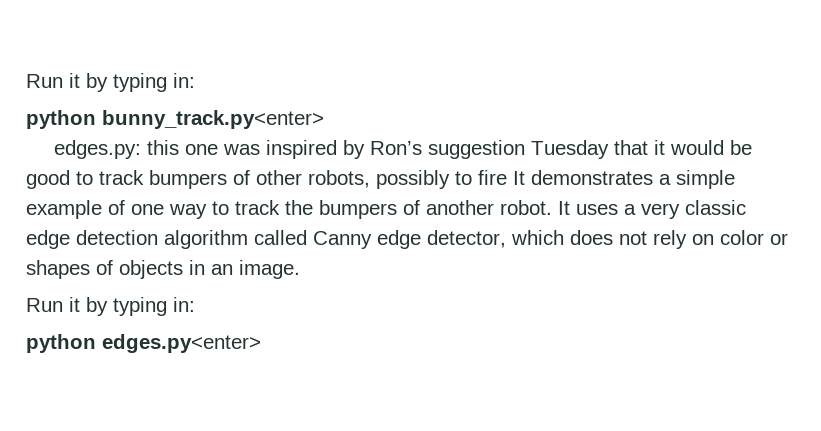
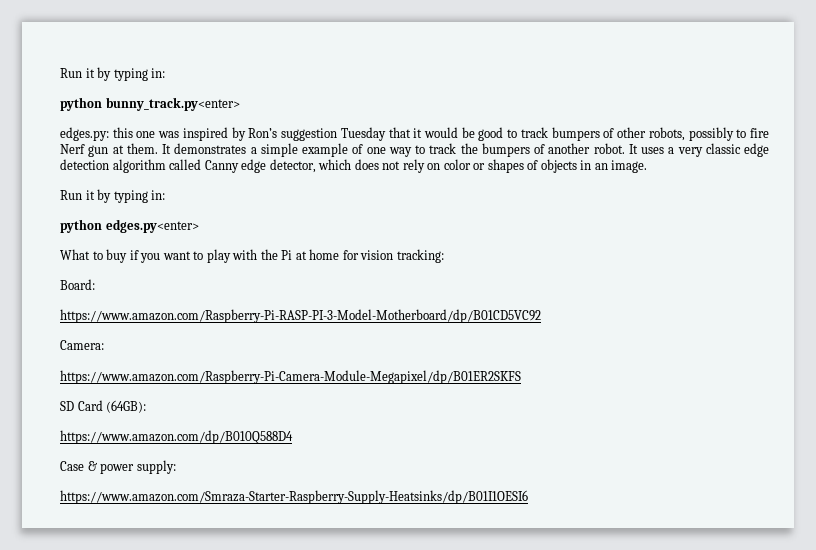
- edges.py: this one was inspired by Ron’s suggestion Tuesday that it would be good to track bumpers of other robots, possibly to fire It demonstrates a simple example of one way to track the bumpers of another robot.
+ edges.py: this one was inspired by Ron’s suggestion Tuesday that it would be good to track bumpers of other robots, possibly to fire Nerf gun at them. It demonstrates a simple example of one way to track the bumpers of another robot.
+ What to buy if you want to play with the Pi at home for vision tracking:
+ Board:
+ https://www.amazon.com/Raspberry-Pi-RASP-PI-3-Model-Motherboard/dp/B01CD5VC92
+ Camera:
+ https://www.amazon.com/Raspberry-Pi-Camera-Module-Megapixel/dp/B01ER2SKFS
+ SD Card (64GB):
+ https://www.amazon.com/dp/B010Q588D4
+ Case & power supply:
+ https://www.amazon.com/Smraza-Starter-Raspberry-Supply-Heatsinks/dp/B01I1OESI6

